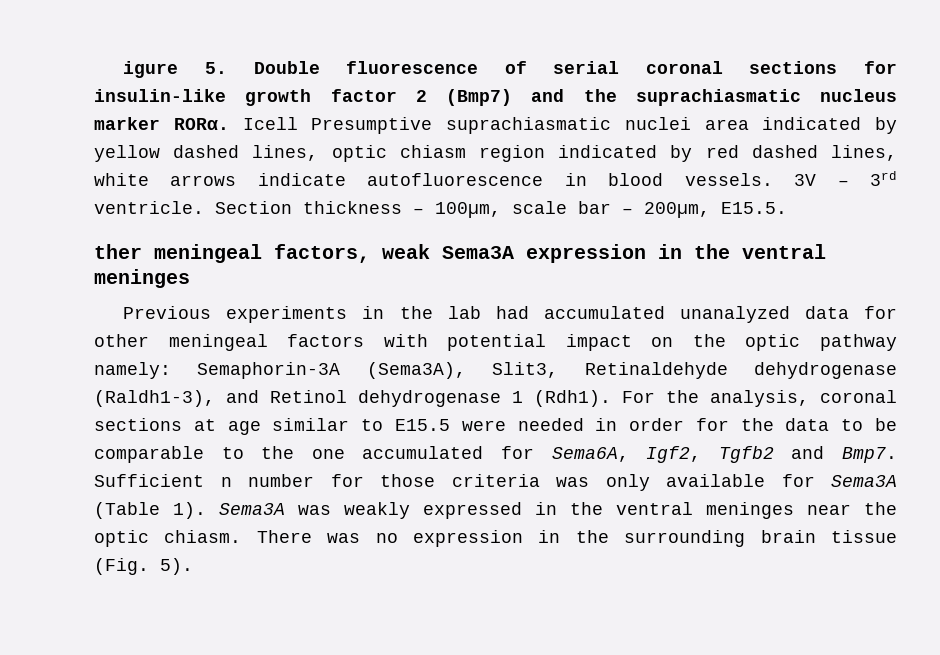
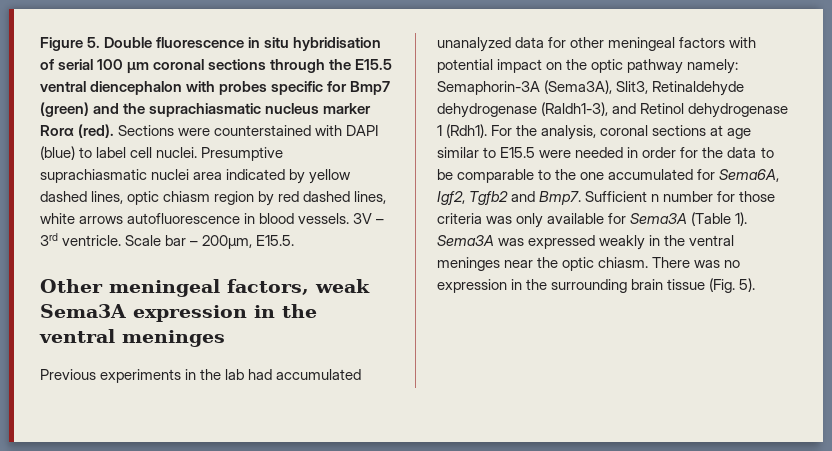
- igure 5. Double fluorescence of serial coronal sections for insulin-like growth factor 2 (Bmp7) and the suprachiasmatic nucleus marker RORα. Icell Presumptive suprachiasmatic nuclei area indicated by yellow dashed lines, optic chiasm region indicated by red dashed lines, white arrows indicate autofluorescence in blood vessels.
+ Figure 5. Double fluorescence in situ hybridisation of serial 100 µm coronal sections through the E15.5 ventral diencephalon with probes specific for Bmp7 (green) and the suprachiasmatic nucleus marker Rorα (red). Sections were counterstained with DAPI (blue) to label cell nuclei. Presumptive suprachiasmatic nuclei area indicated by yellow dashed lines, optic chiasm region by red dashed lines, white arrows autofluorescence in blood vessels.
- Section thickness – 100µm, scale bar – 200µm, E15.5.
+ Scale bar – 200µm, E15.5.
- ther meningeal factors, weak Sema3A expression in the ventral meninges
+ Other meningeal factors, weak Sema3A expression in the ventral meninges
- Sema3A was weakly expressed in the ventral meninges near the optic chiasm.
+ Sema3A was expressed weakly in the ventral meninges near the optic chiasm.

